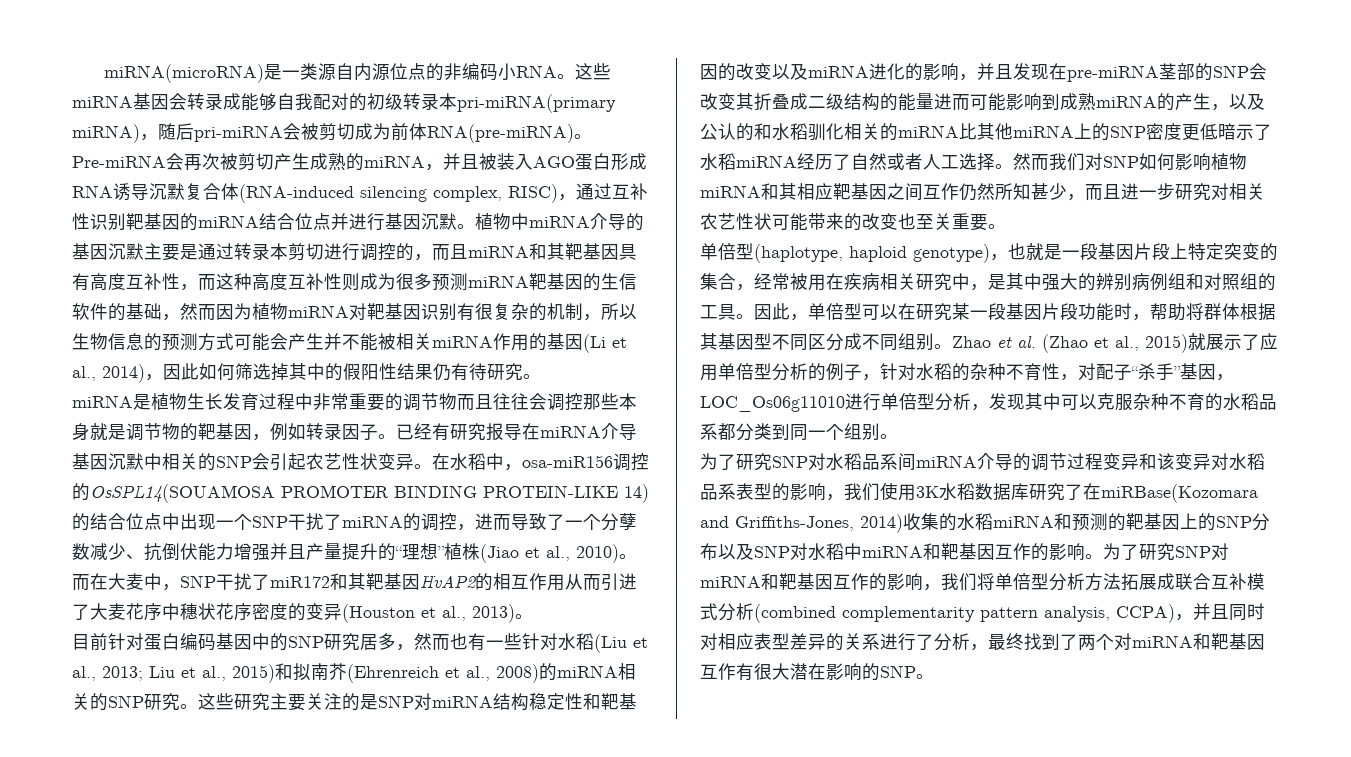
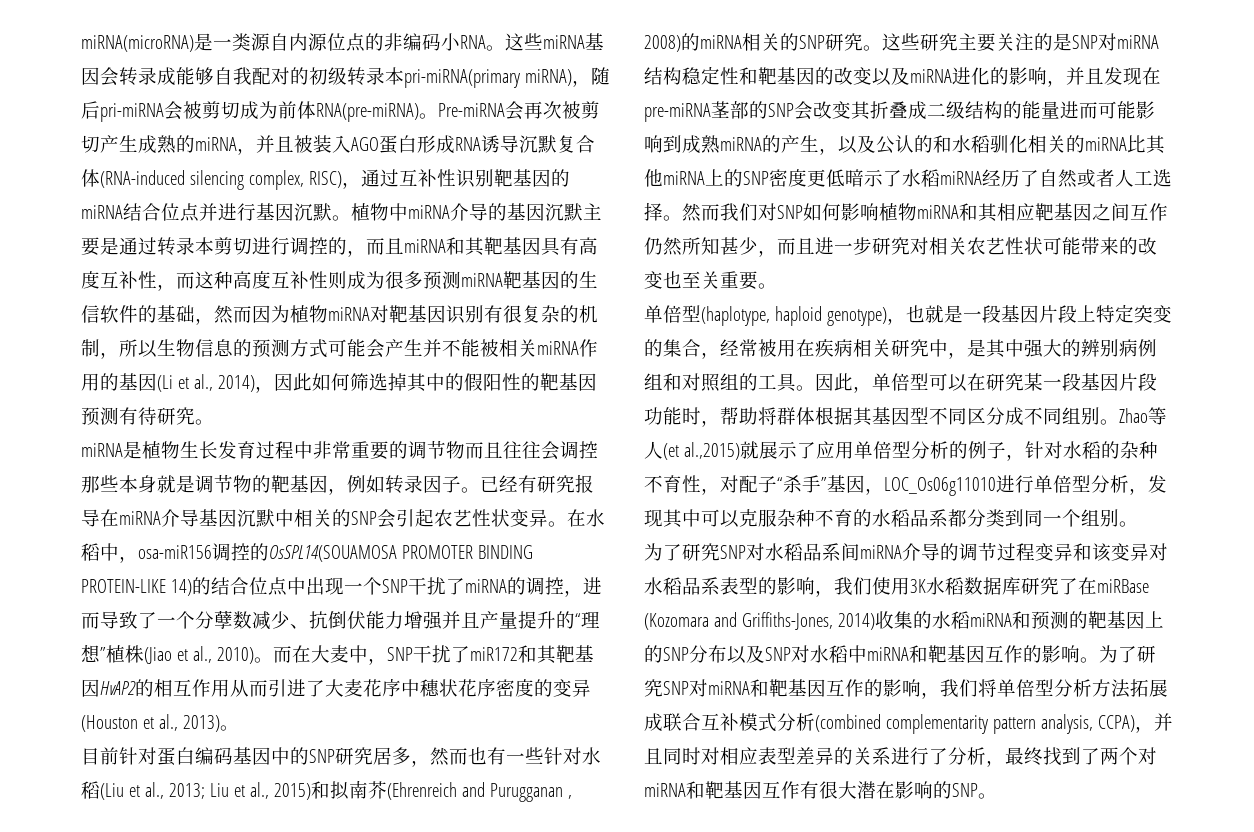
- 植物中miRNA介导的基因沉默主要是通过转录本剪切进行调控的，而且miRNA和其靶基因具有高度互补性，而这种高度互补性则成为很多预测miRNA靶基因的生信软件的基础，然而因为植物miRNA对靶基因识别有很复杂的机制，所以生物信息的预测方式可能会产生并不能被相关miRNA作用的基因(Li et al., 2014)，因此如何筛选掉其中的假阳性结果仍有待研究。
+ 植物中miRNA介导的基因沉默主要是通过转录本剪切进行调控的，而且miRNA和其靶基因具有高度互补性，而这种高度互补性则成为很多预测miRNA靶基因的生信软件的基础，然而因为植物miRNA对靶基因识别有很复杂的机制，所以生物信息的预测方式可能会产生并不能被相关miRNA作用的基因(Li et al., 2014)，因此如何筛选掉其中的假阳性的靶基因预测有待研究。
- 目前针对蛋白编码基因中的SNP研究居多，然而也有一些针对水稻(Liu et al., 2013; Liu et al., 2015)和拟南芥(Ehrenreich et al., 2008)的miRNA相关的SNP研究。
+ 目前针对蛋白编码基因中的SNP研究居多，然而也有一些针对水稻(Liu et al., 2013; Liu et al., 2015)和拟南芥(Ehrenreich and Purugganan , 2008)的miRNA相关的SNP研究。
- Zhao et al. (Zhao et al., 2015)就展示了应用单倍型分析的例子，针对水稻的杂种不育性，对配子“杀手”基因，LOC_Os06g11010进行单倍型分析，发现其中可以克服杂种不育的水稻品系都分类到同一个组别。
+ Zhao等人(et al.,2015)就展示了应用单倍型分析的例子，针对水稻的杂种不育性，对配子“杀手”基因，LOC_Os06g11010进行单倍型分析，发现其中可以克服杂种不育的水稻品系都分类到同一个组别。
- 为了研究SNP对水稻品系间miRNA介导的调节过程变异和该变异对水稻品系表型的影响，我们使用3K水稻数据库研究了在miRBase(Kozomara and Griffiths-Jones, 2014)收集的水稻miRNA和预测的靶基因上的SNP分布以及SNP对水稻中miRNA和靶基因互作的影响。
+ 为了研究SNP对水稻品系间miRNA介导的调节过程变异和该变异对水稻品系表型的影响，我们使用3K水稻数据库研究了在miRBase (Kozomara and Griffiths-Jones, 2014)收集的水稻miRNA和预测的靶基因上的SNP分布以及SNP对水稻中miRNA和靶基因互作的影响。

